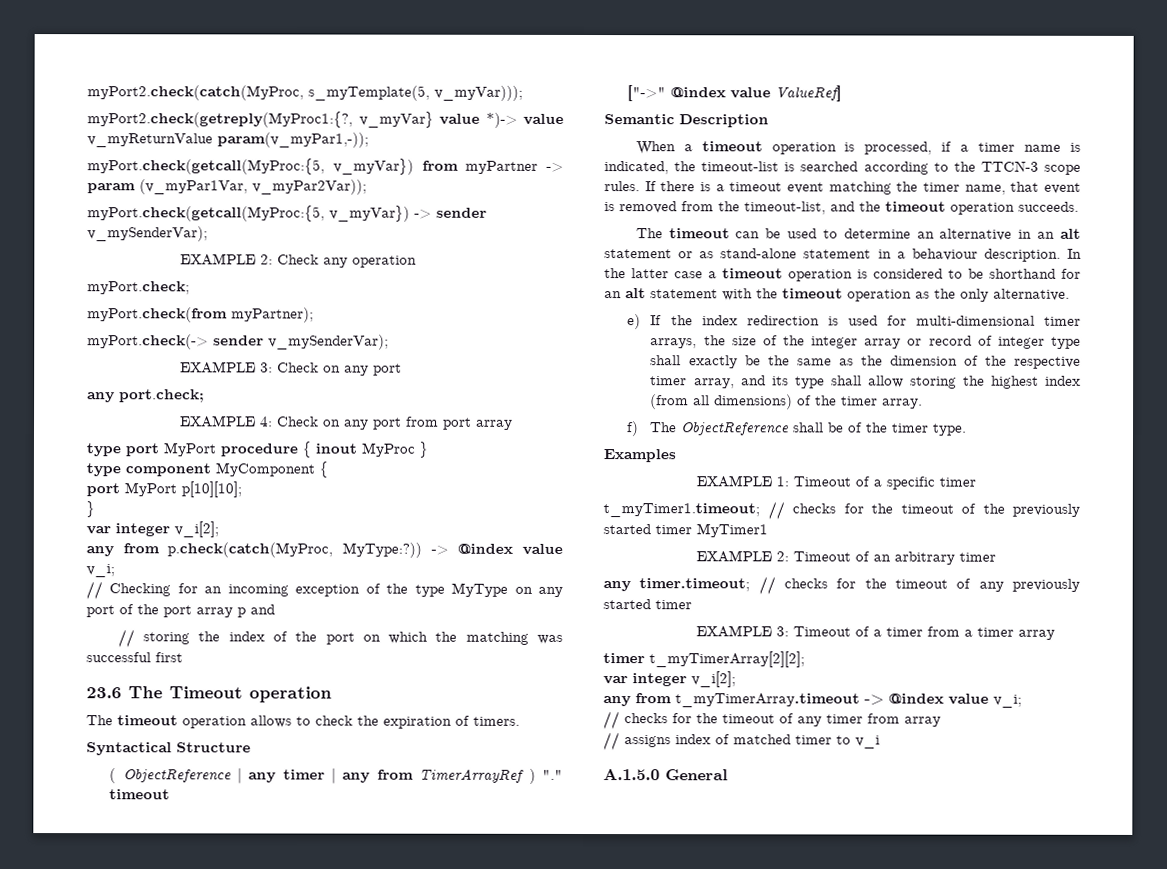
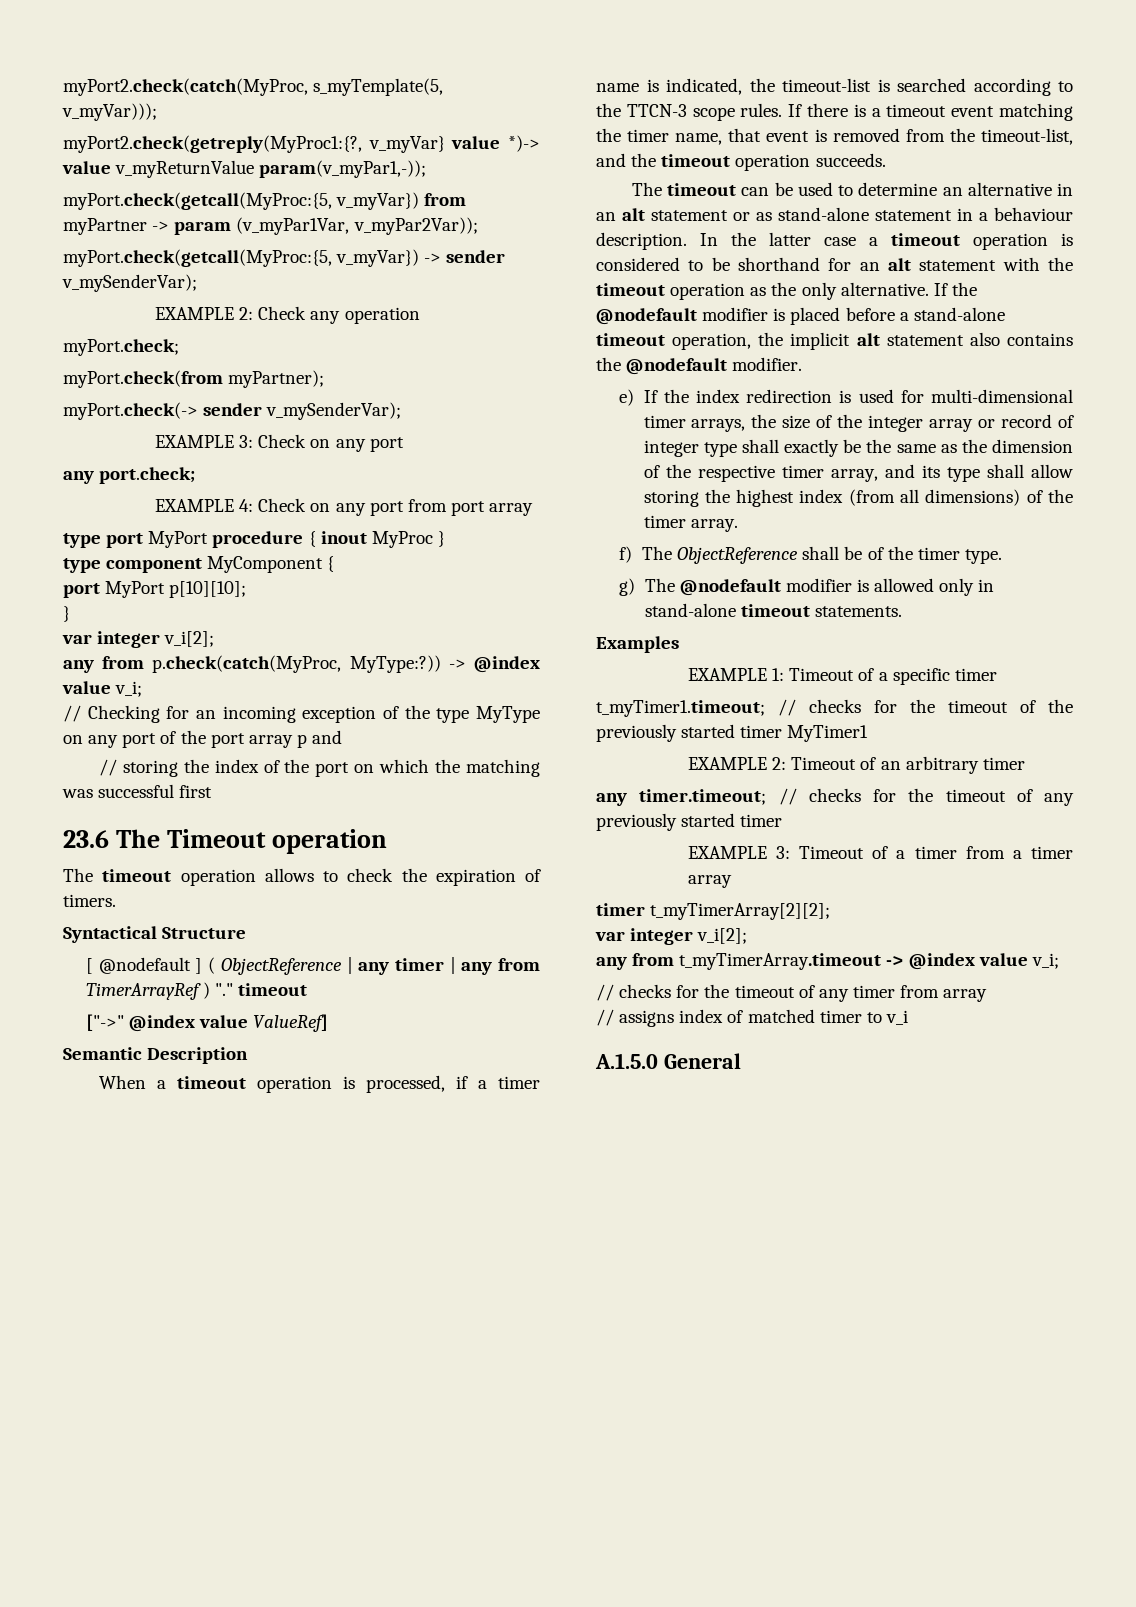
- ( ObjectReference | any timer | any from TimerArrayRef ) "." timeout
+ [ @nodefault ] ( ObjectReference | any timer | any from TimerArrayRef ) "." timeout
+ If the @nodefault modifier is placed before a stand-alone timeout operation, the implicit alt statement also contains the @nodefault modifier.
+ g) The @nodefault modifier is allowed only in stand-alone timeout statements.

